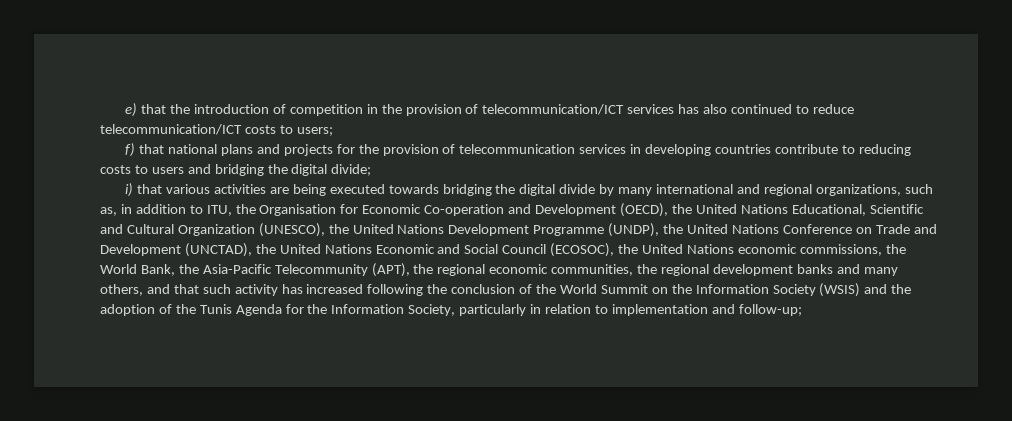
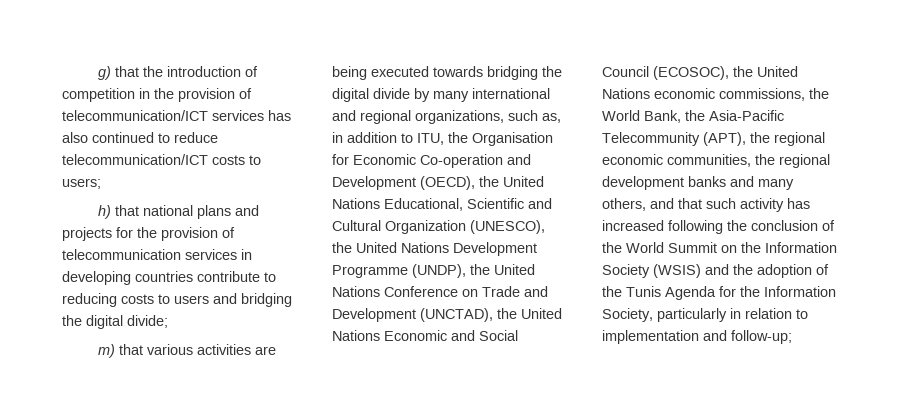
- e) that the introduction of competition in the provision of telecommunication/ICT services has also continued to reduce telecommunication/ICT costs to users;
+ g) that the introduction of competition in the provision of telecommunication/ICT services has also continued to reduce telecommunication/ICT costs to users;
- f) that national plans and projects for the provision of telecommunication services in developing countries contribute to reducing costs to users and bridging the digital divide;
+ h) that national plans and projects for the provision of telecommunication services in developing countries contribute to reducing costs to users and bridging the digital divide;
- i) that various activities are being executed towards bridging the digital divide by many international and regional organizations, such as, in addition to ITU, the Organisation for Economic Co-operation and Development (OECD), the United Nations Educational, Scientific and Cultural Organization (UNESCO), the United Nations Development Programme (UNDP), the United Nations Conference on Trade and Development (UNCTAD), the United Nations Economic and Social Council (ECOSOC), the United Nations economic commissions, the World Bank, the Asia-Pacific Telecommunity (APT), the regional economic communities, the regional development banks and many others, and that such activity has increased following the conclusion of the World Summit on the Information Society (WSIS) and the adoption of the Tunis Agenda for the Information Society, particularly in relation to implementation and follow-up;
+ m) that various activities are being executed towards bridging the digital divide by many international and regional organizations, such as, in addition to ITU, the Organisation for Economic Co-operation and Development (OECD), the United Nations Educational, Scientific and Cultural Organization (UNESCO), the United Nations Development Programme (UNDP), the United Nations Conference on Trade and Development (UNCTAD), the United Nations Economic and Social Council (ECOSOC), the United Nations economic commissions, the World Bank, the Asia-Pacific Telecommunity (APT), the regional economic communities, the regional development banks and many others, and that such activity has increased following the conclusion of the World Summit on the Information Society (WSIS) and the adoption of the Tunis Agenda for the Information Society, particularly in relation to implementation and follow-up;

